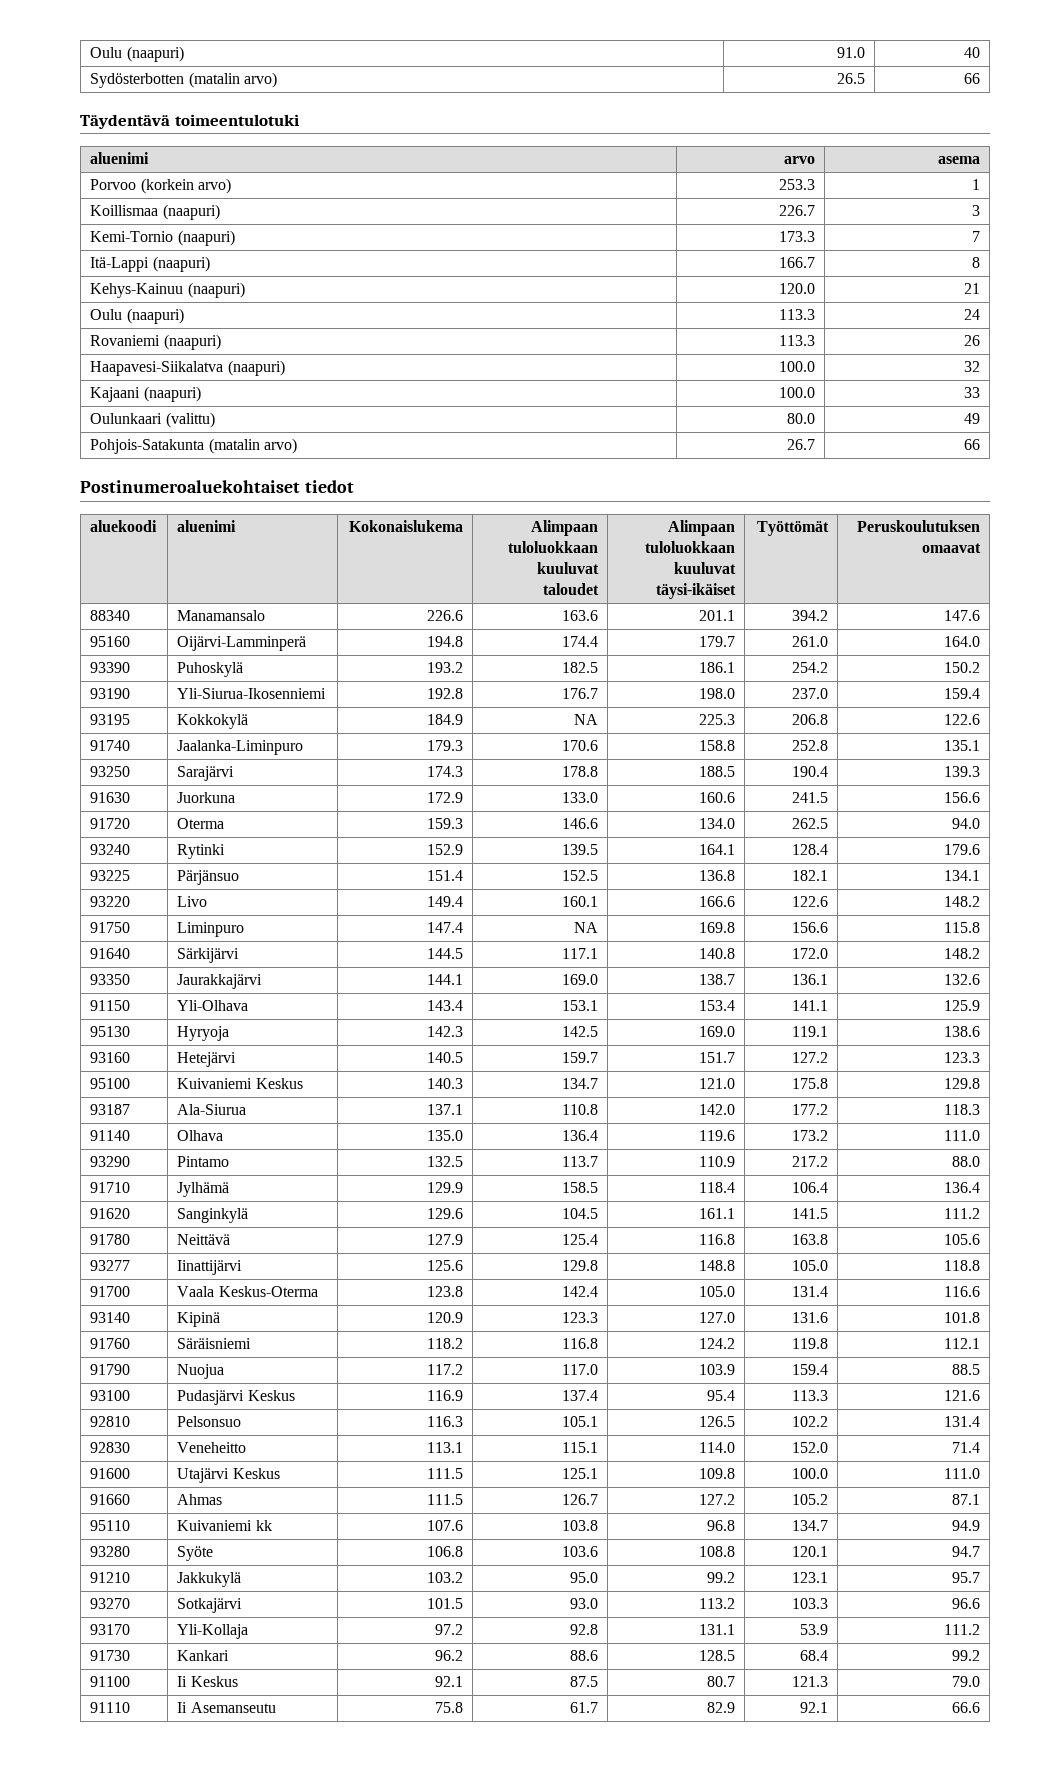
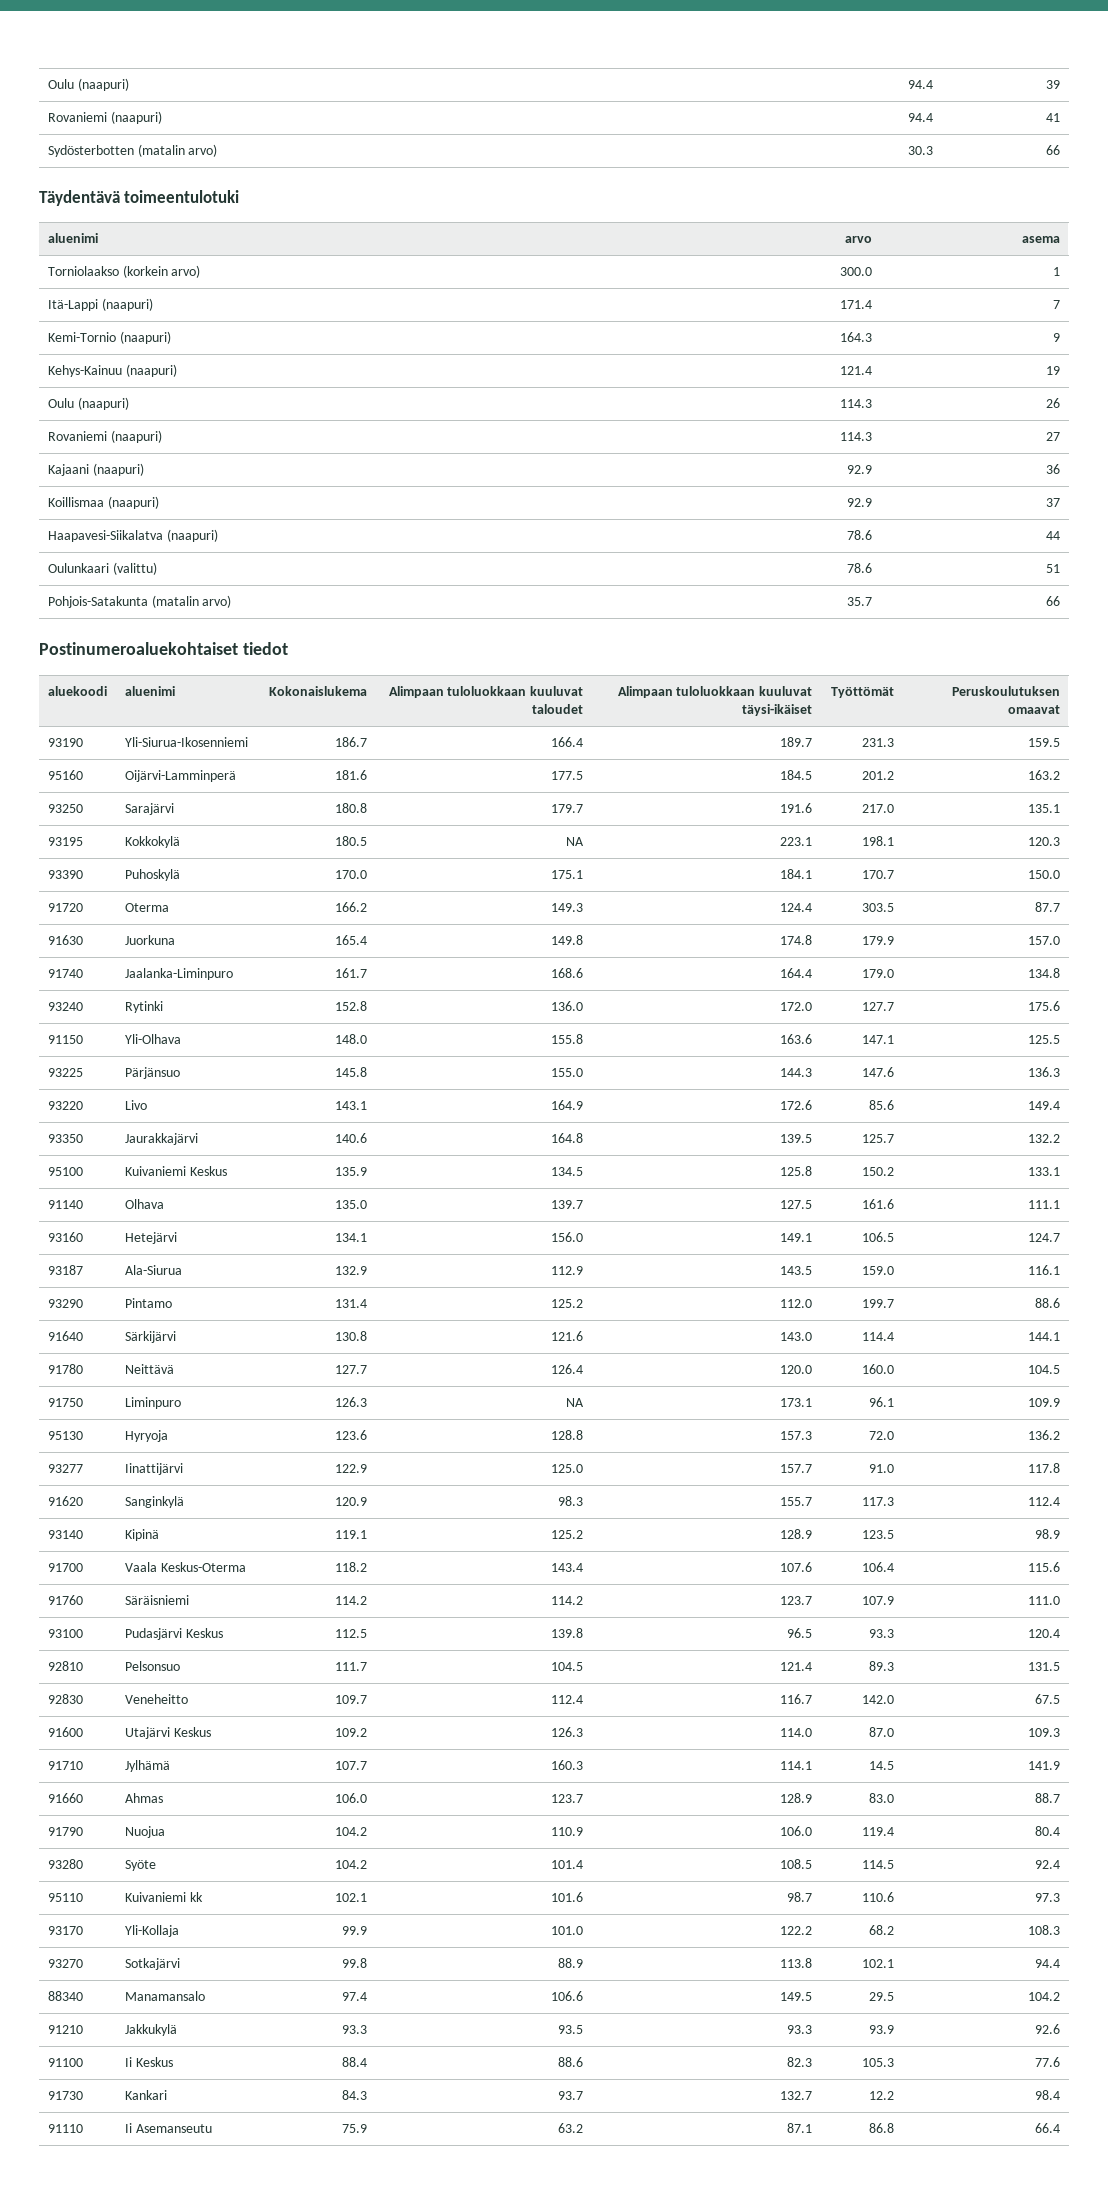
- Oulu (naapuri) | 91.0 | 40
+ Oulu (naapuri) | 94.4 | 39
+ Rovaniemi (naapuri) | 94.4 | 41
- Sydösterbotten (matalin arvo) | 26.5 | 66
+ Sydösterbotten (matalin arvo) | 30.3 | 66
- Porvoo (korkein arvo) | 253.3 | 1
+ Torniolaakso (korkein arvo) | 300.0 | 1
- Koillismaa (naapuri) | 226.7 | 3
- Kemi-Tornio (naapuri) | 173.3 | 7
- Itä-Lappi (naapuri) | 166.7 | 8
- Kehys-Kainuu (naapuri) | 120.0 | 21
- Oulu (naapuri) | 113.3 | 24
- Rovaniemi (naapuri) | 113.3 | 26
- Haapavesi-Siikalatva (naapuri) | 100.0 | 32
- Kajaani (naapuri) | 100.0 | 33
+ Itä-Lappi (naapuri) | 171.4 | 7
+ Kemi-Tornio (naapuri) | 164.3 | 9
+ Kehys-Kainuu (naapuri) | 121.4 | 19
+ Oulu (naapuri) | 114.3 | 26
+ Rovaniemi (naapuri) | 114.3 | 27
+ Kajaani (naapuri) | 92.9 | 36
+ Koillismaa (naapuri) | 92.9 | 37
+ Haapavesi-Siikalatva (naapuri) | 78.6 | 44
- Oulunkaari (valittu) | 80.0 | 49
+ Oulunkaari (valittu) | 78.6 | 51
- Pohjois-Satakunta (matalin arvo) | 26.7 | 66
+ Pohjois-Satakunta (matalin arvo) | 35.7 | 66
- 88340 | Manamansalo | 226.6 | 163.6 | 201.1 | 394.2 | 147.6
- 95160 | Oijärvi-Lamminperä | 194.8 | 174.4 | 179.7 | 261.0 | 164.0
- 93390 | Puhoskylä | 193.2 | 182.5 | 186.1 | 254.2 | 150.2
- 93190 | Yli-Siurua-Ikosenniemi | 192.8 | 176.7 | 198.0 | 237.0 | 159.4
- 93195 | Kokkokylä | 184.9 | NA | 225.3 | 206.8 | 122.6
- 91740 | Jaalanka-Liminpuro | 179.3 | 170.6 | 158.8 | 252.8 | 135.1
- 93250 | Sarajärvi | 174.3 | 178.8 | 188.5 | 190.4 | 139.3
- 91630 | Juorkuna | 172.9 | 133.0 | 160.6 | 241.5 | 156.6
- 91720 | Oterma | 159.3 | 146.6 | 134.0 | 262.5 | 94.0
- 93240 | Rytinki | 152.9 | 139.5 | 164.1 | 128.4 | 179.6
- 93225 | Pärjänsuo | 151.4 | 152.5 | 136.8 | 182.1 | 134.1
- 93220 | Livo | 149.4 | 160.1 | 166.6 | 122.6 | 148.2
- 91750 | Liminpuro | 147.4 | NA | 169.8 | 156.6 | 115.8
- 91640 | Särkijärvi | 144.5 | 117.1 | 140.8 | 172.0 | 148.2
- 93350 | Jaurakkajärvi | 144.1 | 169.0 | 138.7 | 136.1 | 132.6
- 91150 | Yli-Olhava | 143.4 | 153.1 | 153.4 | 141.1 | 125.9
- 95130 | Hyryoja | 142.3 | 142.5 | 169.0 | 119.1 | 138.6
- 93160 | Hetejärvi | 140.5 | 159.7 | 151.7 | 127.2 | 123.3
- 95100 | Kuivaniemi Keskus | 140.3 | 134.7 | 121.0 | 175.8 | 129.8
- 93187 | Ala-Siurua | 137.1 | 110.8 | 142.0 | 177.2 | 118.3
- 91140 | Olhava | 135.0 | 136.4 | 119.6 | 173.2 | 111.0
- 93290 | Pintamo | 132.5 | 113.7 | 110.9 | 217.2 | 88.0
- 91710 | Jylhämä | 129.9 | 158.5 | 118.4 | 106.4 | 136.4
- 91620 | Sanginkylä | 129.6 | 104.5 | 161.1 | 141.5 | 111.2
- 91780 | Neittävä | 127.9 | 125.4 | 116.8 | 163.8 | 105.6
- 93277 | Iinattijärvi | 125.6 | 129.8 | 148.8 | 105.0 | 118.8
- 91700 | Vaala Keskus-Oterma | 123.8 | 142.4 | 105.0 | 131.4 | 116.6
- 93140 | Kipinä | 120.9 | 123.3 | 127.0 | 131.6 | 101.8
- 91760 | Säräisniemi | 118.2 | 116.8 | 124.2 | 119.8 | 112.1
- 91790 | Nuojua | 117.2 | 117.0 | 103.9 | 159.4 | 88.5
- 93100 | Pudasjärvi Keskus | 116.9 | 137.4 | 95.4 | 113.3 | 121.6
- 92810 | Pelsonsuo | 116.3 | 105.1 | 126.5 | 102.2 | 131.4
- 92830 | Veneheitto | 113.1 | 115.1 | 114.0 | 152.0 | 71.4
- 91600 | Utajärvi Keskus | 111.5 | 125.1 | 109.8 | 100.0 | 111.0
- 91660 | Ahmas | 111.5 | 126.7 | 127.2 | 105.2 | 87.1
- 95110 | Kuivaniemi kk | 107.6 | 103.8 | 96.8 | 134.7 | 94.9
- 93280 | Syöte | 106.8 | 103.6 | 108.8 | 120.1 | 94.7
- 91210 | Jakkukylä | 103.2 | 95.0 | 99.2 | 123.1 | 95.7
- 93270 | Sotkajärvi | 101.5 | 93.0 | 113.2 | 103.3 | 96.6
- 93170 | Yli-Kollaja | 97.2 | 92.8 | 131.1 | 53.9 | 111.2
- 91730 | Kankari | 96.2 | 88.6 | 128.5 | 68.4 | 99.2
- 91100 | Ii Keskus | 92.1 | 87.5 | 80.7 | 121.3 | 79.0
- 91110 | Ii Asemanseutu | 75.8 | 61.7 | 82.9 | 92.1 | 66.6
+ 93190 | Yli-Siurua-Ikosenniemi | 186.7 | 166.4 | 189.7 | 231.3 | 159.5
+ 95160 | Oijärvi-Lamminperä | 181.6 | 177.5 | 184.5 | 201.2 | 163.2
+ 93250 | Sarajärvi | 180.8 | 179.7 | 191.6 | 217.0 | 135.1
+ 93195 | Kokkokylä | 180.5 | NA | 223.1 | 198.1 | 120.3
+ 93390 | Puhoskylä | 170.0 | 175.1 | 184.1 | 170.7 | 150.0
+ 91720 | Oterma | 166.2 | 149.3 | 124.4 | 303.5 | 87.7
+ 91630 | Juorkuna | 165.4 | 149.8 | 174.8 | 179.9 | 157.0
+ 91740 | Jaalanka-Liminpuro | 161.7 | 168.6 | 164.4 | 179.0 | 134.8
+ 93240 | Rytinki | 152.8 | 136.0 | 172.0 | 127.7 | 175.6
+ 91150 | Yli-Olhava | 148.0 | 155.8 | 163.6 | 147.1 | 125.5
+ 93225 | Pärjänsuo | 145.8 | 155.0 | 144.3 | 147.6 | 136.3
+ 93220 | Livo | 143.1 | 164.9 | 172.6 | 85.6 | 149.4
+ 93350 | Jaurakkajärvi | 140.6 | 164.8 | 139.5 | 125.7 | 132.2
+ 95100 | Kuivaniemi Keskus | 135.9 | 134.5 | 125.8 | 150.2 | 133.1
+ 91140 | Olhava | 135.0 | 139.7 | 127.5 | 161.6 | 111.1
+ 93160 | Hetejärvi | 134.1 | 156.0 | 149.1 | 106.5 | 124.7
+ 93187 | Ala-Siurua | 132.9 | 112.9 | 143.5 | 159.0 | 116.1
+ 93290 | Pintamo | 131.4 | 125.2 | 112.0 | 199.7 | 88.6
+ 91640 | Särkijärvi | 130.8 | 121.6 | 143.0 | 114.4 | 144.1
+ 91780 | Neittävä | 127.7 | 126.4 | 120.0 | 160.0 | 104.5
+ 91750 | Liminpuro | 126.3 | NA | 173.1 | 96.1 | 109.9
+ 95130 | Hyryoja | 123.6 | 128.8 | 157.3 | 72.0 | 136.2
+ 93277 | Iinattijärvi | 122.9 | 125.0 | 157.7 | 91.0 | 117.8
+ 91620 | Sanginkylä | 120.9 | 98.3 | 155.7 | 117.3 | 112.4
+ 93140 | Kipinä | 119.1 | 125.2 | 128.9 | 123.5 | 98.9
+ 91700 | Vaala Keskus-Oterma | 118.2 | 143.4 | 107.6 | 106.4 | 115.6
+ 91760 | Säräisniemi | 114.2 | 114.2 | 123.7 | 107.9 | 111.0
+ 93100 | Pudasjärvi Keskus | 112.5 | 139.8 | 96.5 | 93.3 | 120.4
+ 92810 | Pelsonsuo | 111.7 | 104.5 | 121.4 | 89.3 | 131.5
+ 92830 | Veneheitto | 109.7 | 112.4 | 116.7 | 142.0 | 67.5
+ 91600 | Utajärvi Keskus | 109.2 | 126.3 | 114.0 | 87.0 | 109.3
+ 91710 | Jylhämä | 107.7 | 160.3 | 114.1 | 14.5 | 141.9
+ 91660 | Ahmas | 106.0 | 123.7 | 128.9 | 83.0 | 88.7
+ 91790 | Nuojua | 104.2 | 110.9 | 106.0 | 119.4 | 80.4
+ 93280 | Syöte | 104.2 | 101.4 | 108.5 | 114.5 | 92.4
+ 95110 | Kuivaniemi kk | 102.1 | 101.6 | 98.7 | 110.6 | 97.3
+ 93170 | Yli-Kollaja | 99.9 | 101.0 | 122.2 | 68.2 | 108.3
+ 93270 | Sotkajärvi | 99.8 | 88.9 | 113.8 | 102.1 | 94.4
+ 88340 | Manamansalo | 97.4 | 106.6 | 149.5 | 29.5 | 104.2
+ 91210 | Jakkukylä | 93.3 | 93.5 | 93.3 | 93.9 | 92.6
+ 91100 | Ii Keskus | 88.4 | 88.6 | 82.3 | 105.3 | 77.6
+ 91730 | Kankari | 84.3 | 93.7 | 132.7 | 12.2 | 98.4
+ 91110 | Ii Asemanseutu | 75.9 | 63.2 | 87.1 | 86.8 | 66.4

